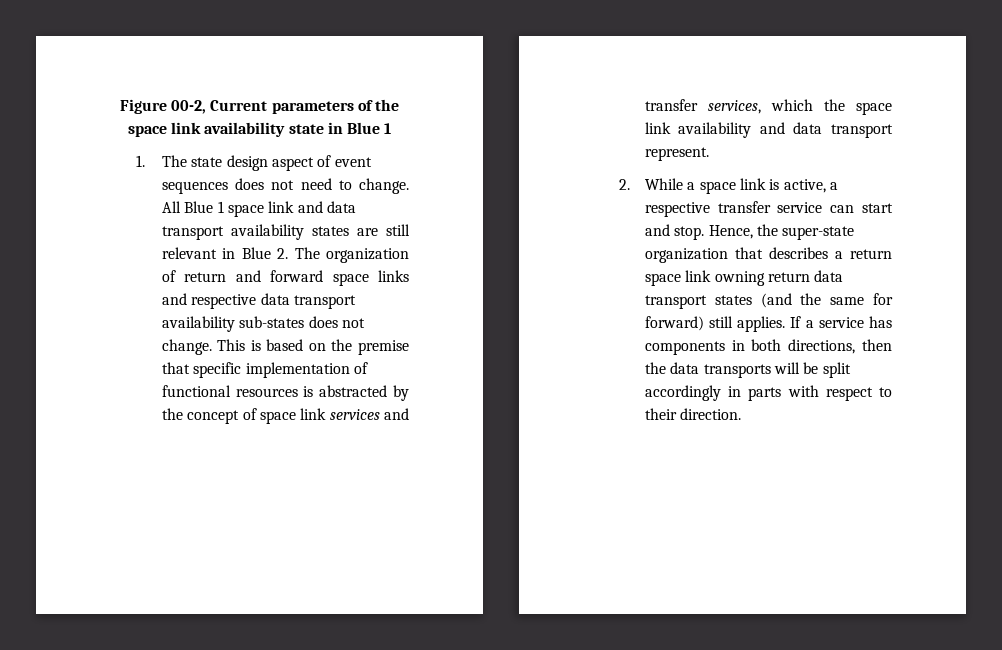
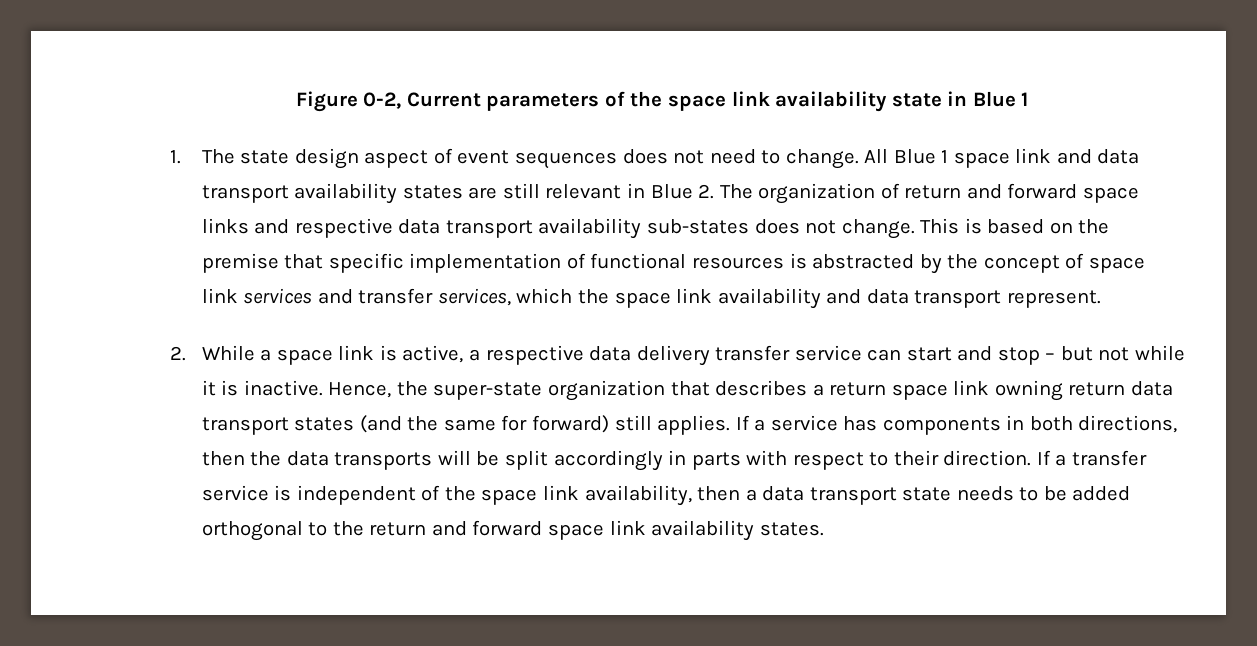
- Figure 00-2, Current parameters of the space link availability state in Blue 1
+ Figure 0-2, Current parameters of the space link availability state in Blue 1
- 2. While a space link is active, a respective transfer service can start and stop.
+ 2. While a space link is active, a respective data delivery transfer service can start and stop – but not while it is inactive.
+ If a transfer service is independent of the space link availability, then a data transport state needs to be added orthogonal to the return and forward space link availability states.

